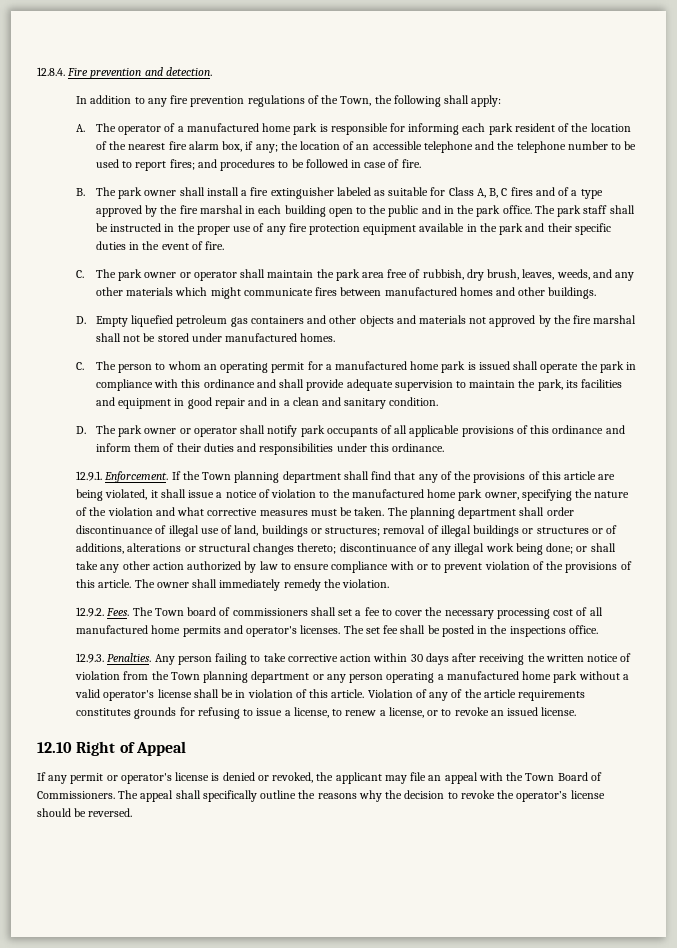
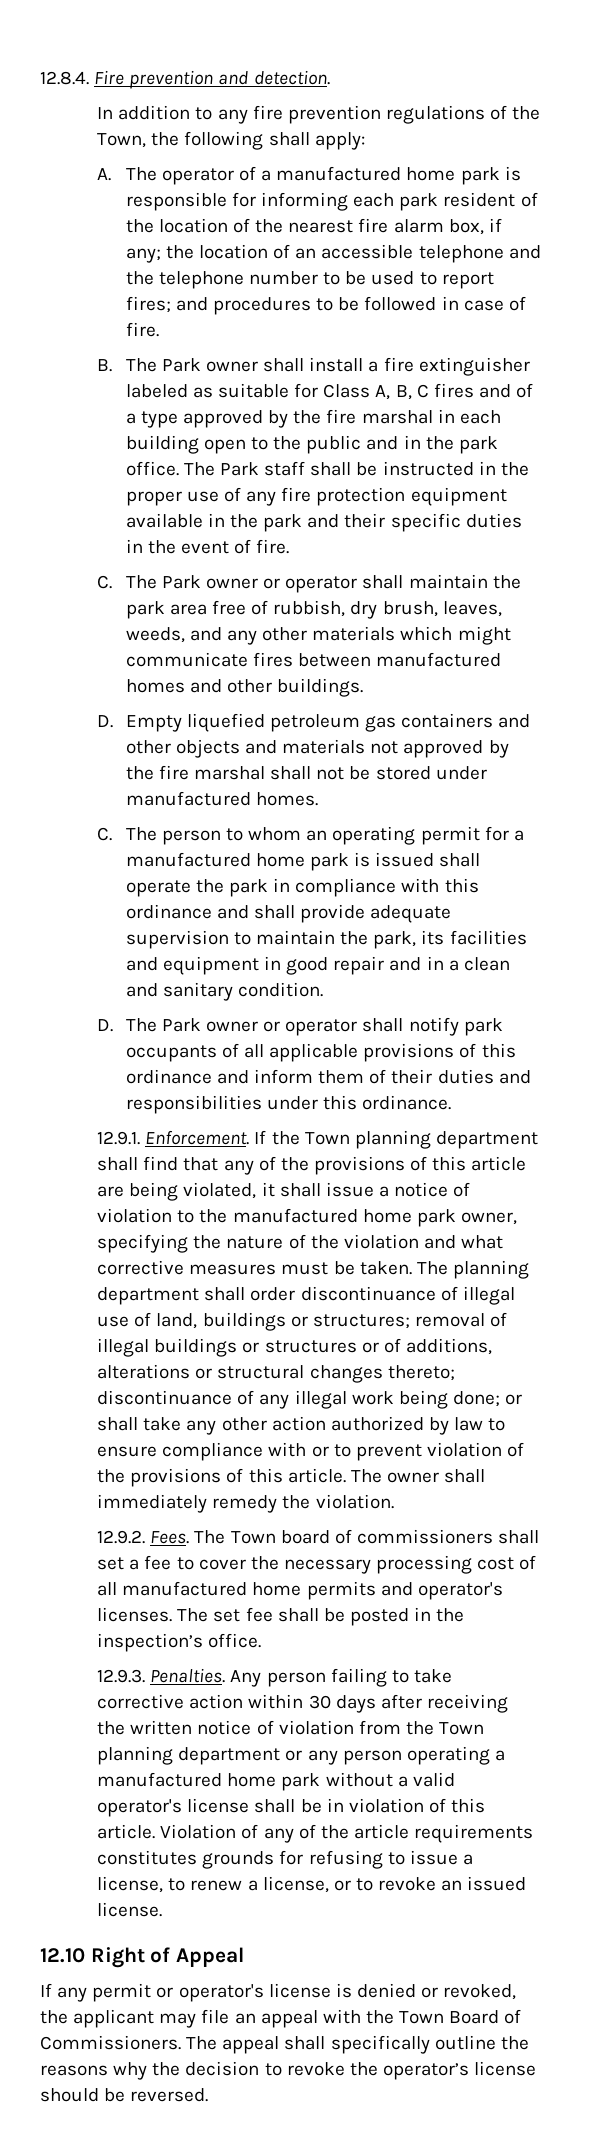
- B. The park owner shall install a fire extinguisher labeled as suitable for Class A, B, C fires and of a type approved by the fire marshal in each building open to the public and in the park office.
+ B. The Park owner shall install a fire extinguisher labeled as suitable for Class A, B, C fires and of a type approved by the fire marshal in each building open to the public and in the park office.
- The park staff shall be instructed in the proper use of any fire protection equipment available in the park and their specific duties in the event of fire.
+ The Park staff shall be instructed in the proper use of any fire protection equipment available in the park and their specific duties in the event of fire.
- C. The park owner or operator shall maintain the park area free of rubbish, dry brush, leaves, weeds, and any other materials which might communicate fires between manufactured homes and other buildings.
+ C. The Park owner or operator shall maintain the park area free of rubbish, dry brush, leaves, weeds, and any other materials which might communicate fires between manufactured homes and other buildings.
- D. The park owner or operator shall notify park occupants of all applicable provisions of this ordinance and inform them of their duties and responsibilities under this ordinance.
+ D. The Park owner or operator shall notify park occupants of all applicable provisions of this ordinance and inform them of their duties and responsibilities under this ordinance.
- The set fee shall be posted in the inspections office.
+ The set fee shall be posted in the inspection’s office.

